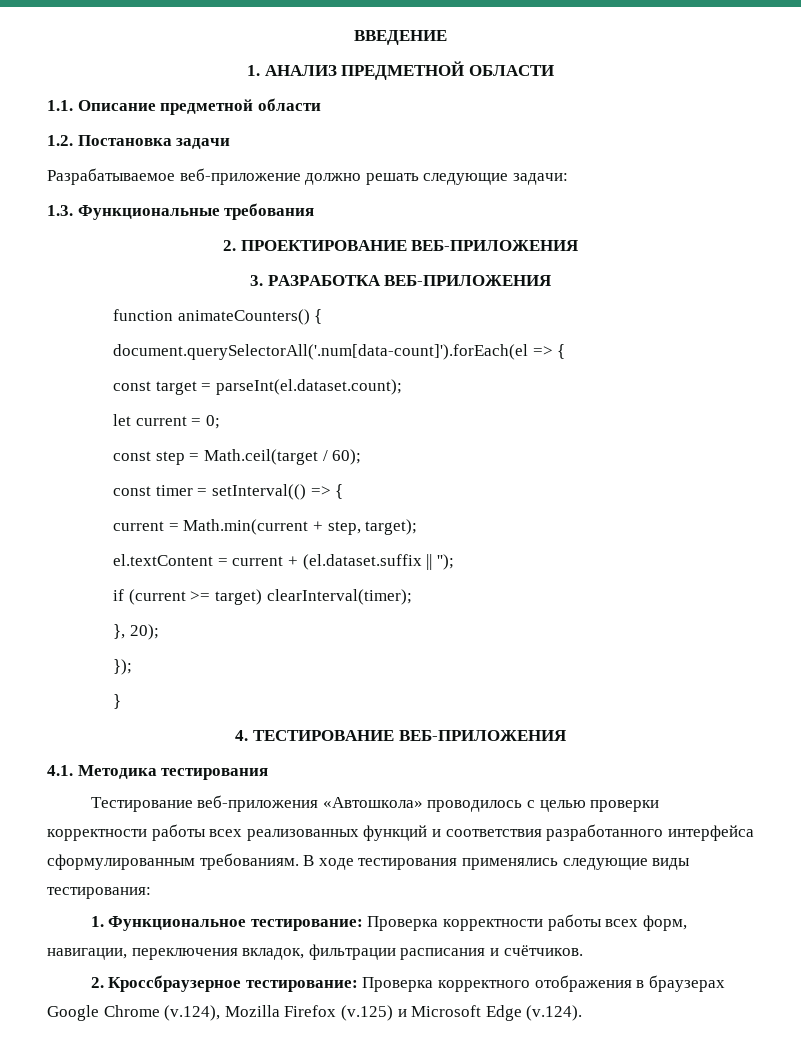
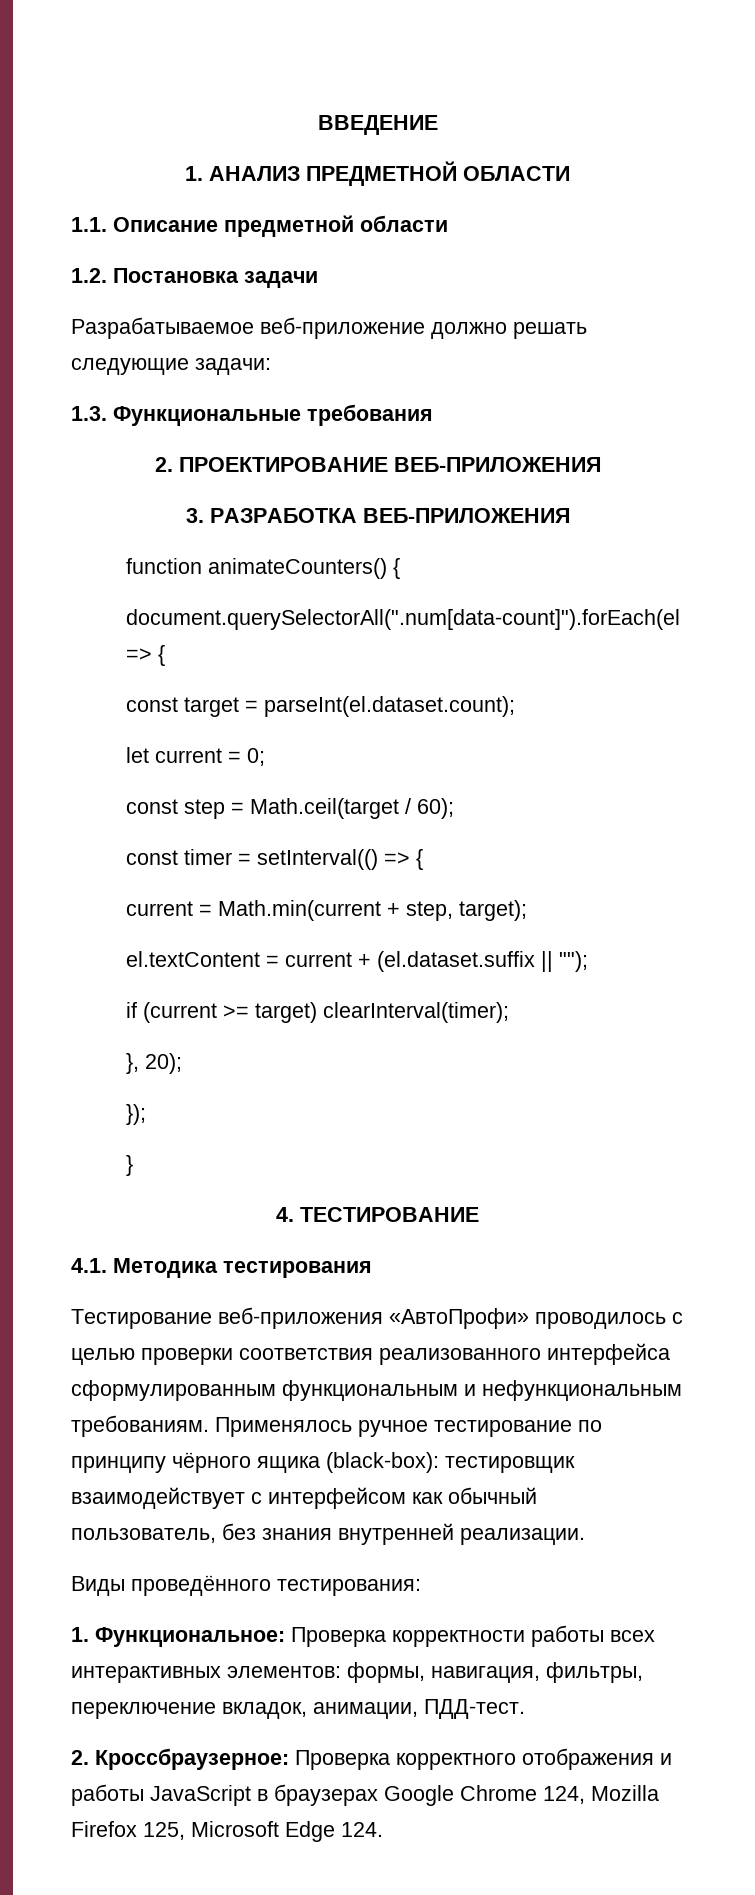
- document.querySelectorAll('.num[data-count]').forEach(el => {
+ document.querySelectorAll(".num[data-count]").forEach(el => {
- el.textContent = current + (el.dataset.suffix || '');
+ el.textContent = current + (el.dataset.suffix || "");
- 4. ТЕСТИРОВАНИЕ ВЕБ-ПРИЛОЖЕНИЯ
+ 4. ТЕСТИРОВАНИЕ
- Тестирование веб-приложения «Автошкола» проводилось с целью проверки корректности работы всех реализованных функций и соответствия разработанного интерфейса сформулированным требованиям. В ходе тестирования применялись следующие виды тестирования:
+ Тестирование веб-приложения «АвтоПрофи» проводилось с целью проверки соответствия реализованного интерфейса сформулированным функциональным и нефункциональным требованиям. Применялось ручное тестирование по принципу чёрного ящика (black-box): тестировщик взаимодействует с интерфейсом как обычный пользователь, без знания внутренней реализации.
+ Виды проведённого тестирования:
- 1. Функциональное тестирование: Проверка корректности работы всех форм, навигации, переключения вкладок, фильтрации расписания и счётчиков.
- 2. Кроссбраузерное тестирование: Проверка корректного отображения в браузерах Google Chrome (v.124), Mozilla Firefox (v.125) и Microsoft Edge (v.124).
+ 1. Функциональное: Проверка корректности работы всех интерактивных элементов: формы, навигация, фильтры, переключение вкладок, анимации, ПДД-тест.
+ 2. Кроссбраузерное: Проверка корректного отображения и работы JavaScript в браузерах Google Chrome 124, Mozilla Firefox 125, Microsoft Edge 124.

